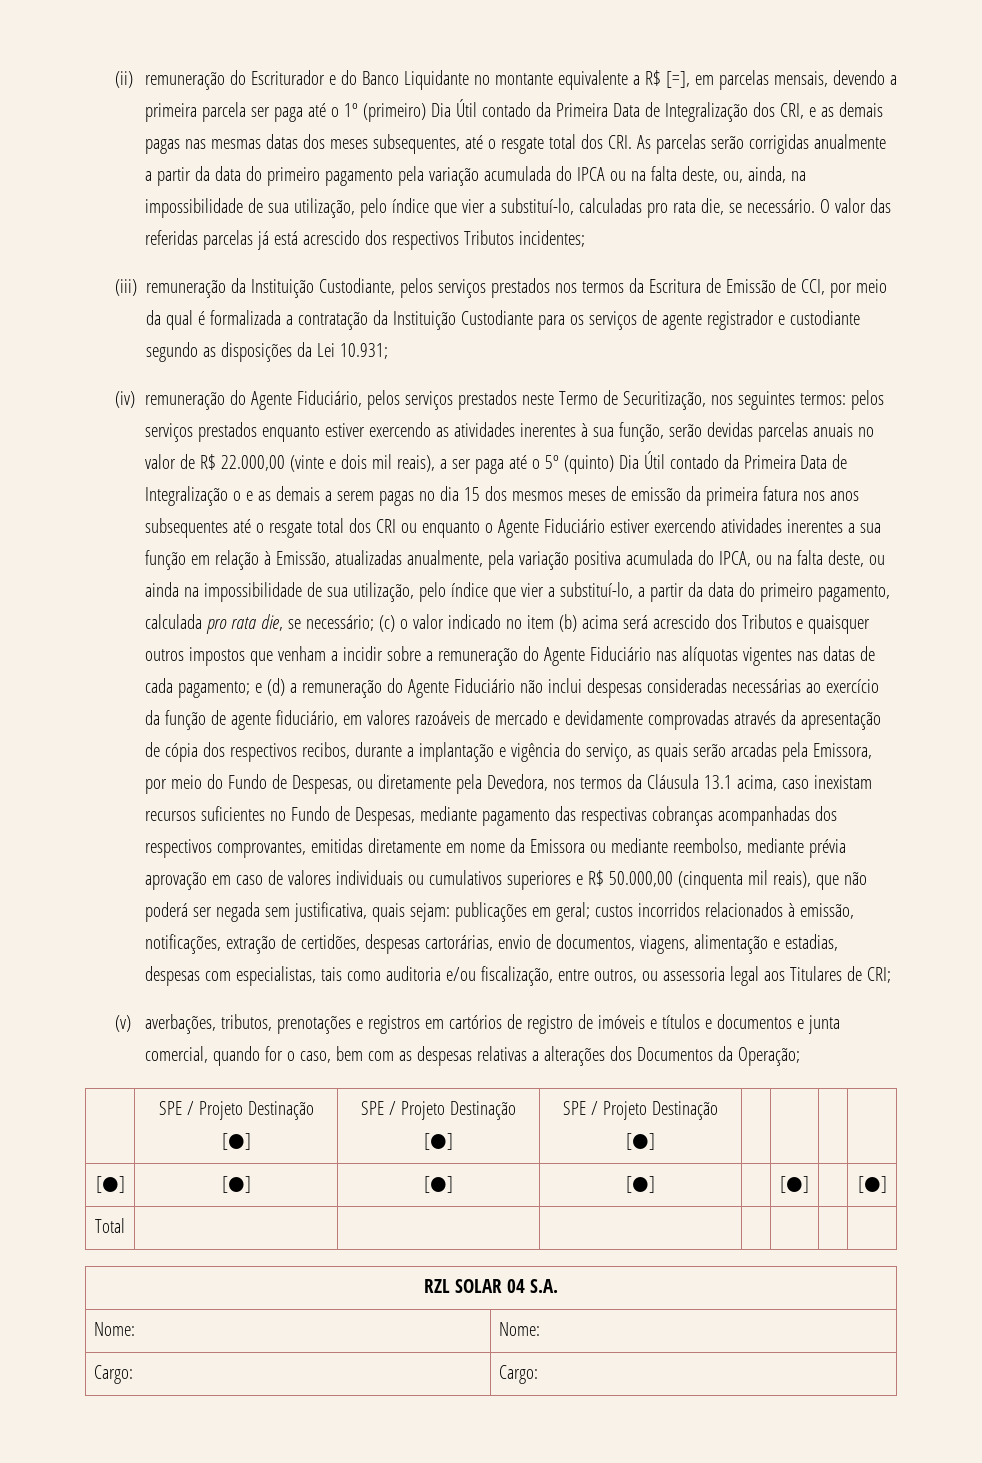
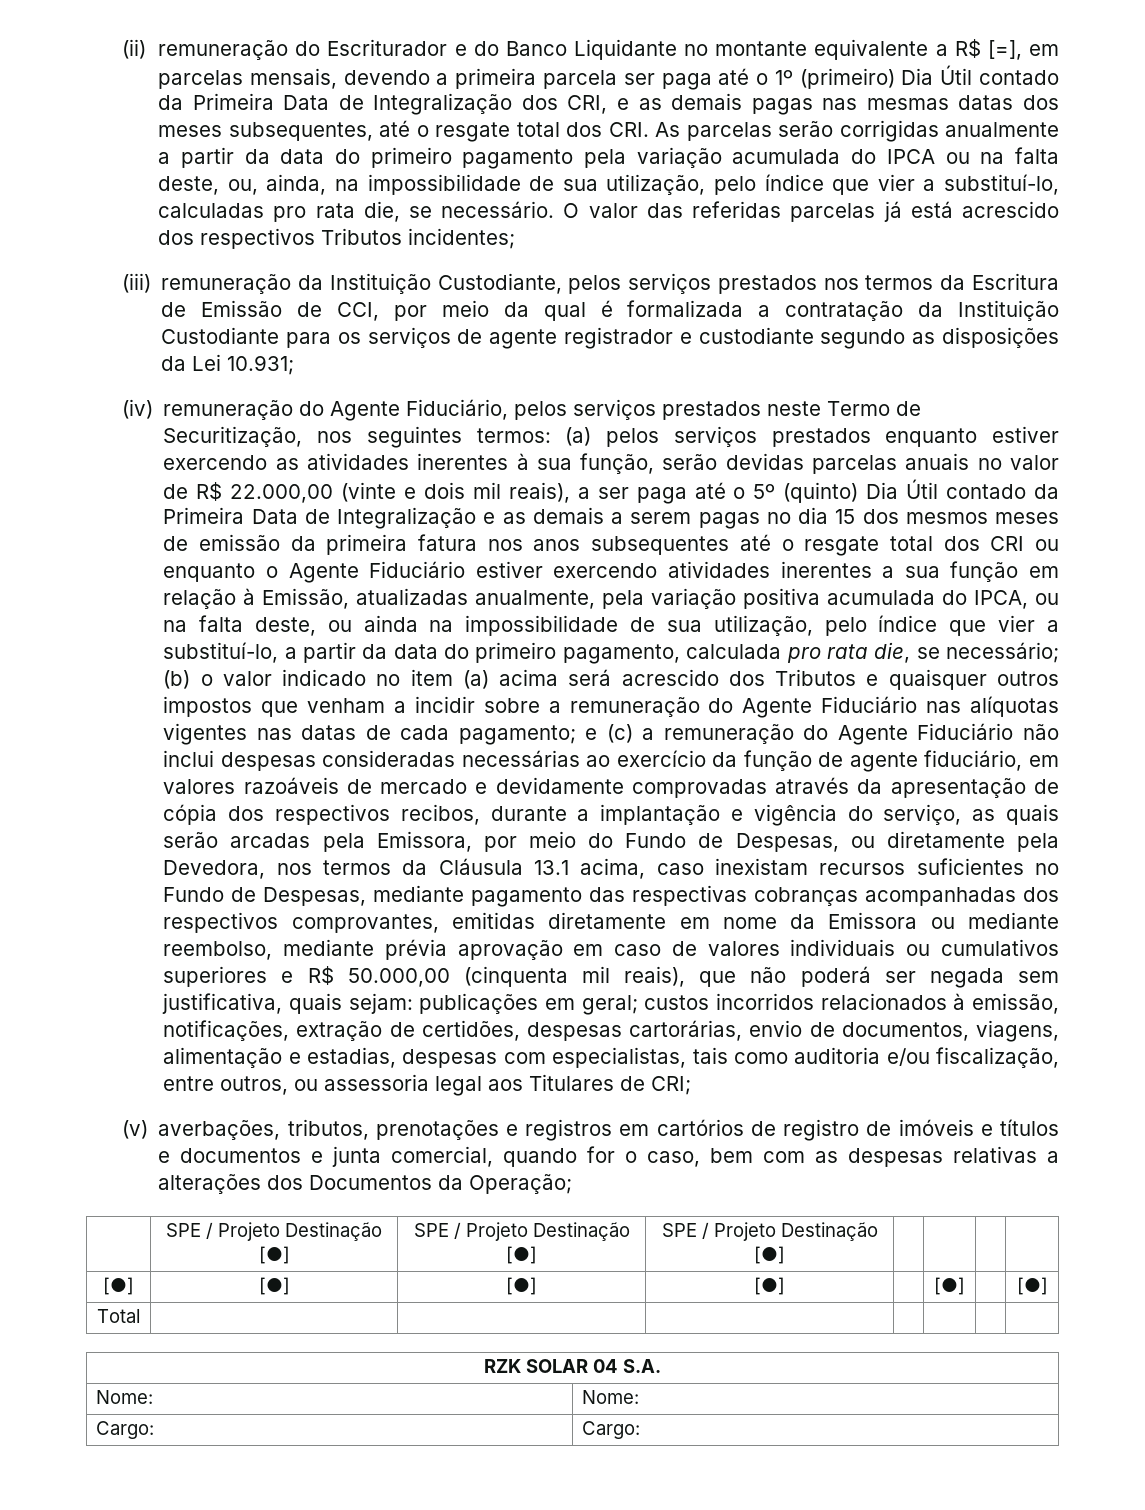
- pelos serviços prestados enquanto estiver exercendo as atividades inerentes à sua função, serão devidas parcelas anuais no valor de R$ 22.000,00 (vinte e dois mil reais), a ser paga até o 5º (quinto) Dia Útil contado da Primeira Data de Integralização o e as demais a serem pagas no dia 15 dos mesmos meses de emissão da primeira fatura nos anos subsequentes até o resgate total dos CRI ou enquanto o Agente Fiduciário estiver exercendo atividades inerentes a sua função em relação à Emissão, atualizadas anualmente, pela variação positiva acumulada do IPCA, ou na falta deste, ou ainda na impossibilidade de sua utilização, pelo índice que vier a substituí-lo, a partir da data do primeiro pagamento, calculada pro rata die, se necessário;
+ (a) pelos serviços prestados enquanto estiver exercendo as atividades inerentes à sua função, serão devidas parcelas anuais no valor de R$ 22.000,00 (vinte e dois mil reais), a ser paga até o 5º (quinto) Dia Útil contado da Primeira Data de Integralização e as demais a serem pagas no dia 15 dos mesmos meses de emissão da primeira fatura nos anos subsequentes até o resgate total dos CRI ou enquanto o Agente Fiduciário estiver exercendo atividades inerentes a sua função em relação à Emissão, atualizadas anualmente, pela variação positiva acumulada do IPCA, ou na falta deste, ou ainda na impossibilidade de sua utilização, pelo índice que vier a substituí-lo, a partir da data do primeiro pagamento, calculada pro rata die, se necessário;
- (c) o valor indicado no item (b) acima será acrescido dos Tributos e quaisquer outros impostos que venham a incidir sobre a remuneração do Agente Fiduciário nas alíquotas vigentes nas datas de cada pagamento;
+ (b) o valor indicado no item (a) acima será acrescido dos Tributos e quaisquer outros impostos que venham a incidir sobre a remuneração do Agente Fiduciário nas alíquotas vigentes nas datas de cada pagamento;
- e (d) a remuneração do Agente Fiduciário não inclui despesas consideradas necessárias ao exercício da função de agente fiduciário, em valores razoáveis de mercado e devidamente comprovadas através da apresentação de cópia dos respectivos recibos, durante a implantação e vigência do serviço, as quais serão arcadas pela Emissora, por meio do Fundo de Despesas, ou diretamente pela Devedora, nos termos da Cláusula 13.1 acima, caso inexistam recursos suficientes no Fundo de Despesas, mediante pagamento das respectivas cobranças acompanhadas dos respectivos comprovantes, emitidas diretamente em nome da Emissora ou mediante reembolso, mediante prévia aprovação em caso de valores individuais ou cumulativos superiores e R$ 50.000,00 (cinquenta mil reais), que não poderá ser negada sem justificativa, quais sejam:
+ e (c) a remuneração do Agente Fiduciário não inclui despesas consideradas necessárias ao exercício da função de agente fiduciário, em valores razoáveis de mercado e devidamente comprovadas através da apresentação de cópia dos respectivos recibos, durante a implantação e vigência do serviço, as quais serão arcadas pela Emissora, por meio do Fundo de Despesas, ou diretamente pela Devedora, nos termos da Cláusula 13.1 acima, caso inexistam recursos suficientes no Fundo de Despesas, mediante pagamento das respectivas cobranças acompanhadas dos respectivos comprovantes, emitidas diretamente em nome da Emissora ou mediante reembolso, mediante prévia aprovação em caso de valores individuais ou cumulativos superiores e R$ 50.000,00 (cinquenta mil reais), que não poderá ser negada sem justificativa, quais sejam:
- RZL SOLAR 04 S.A.
+ RZK SOLAR 04 S.A.

